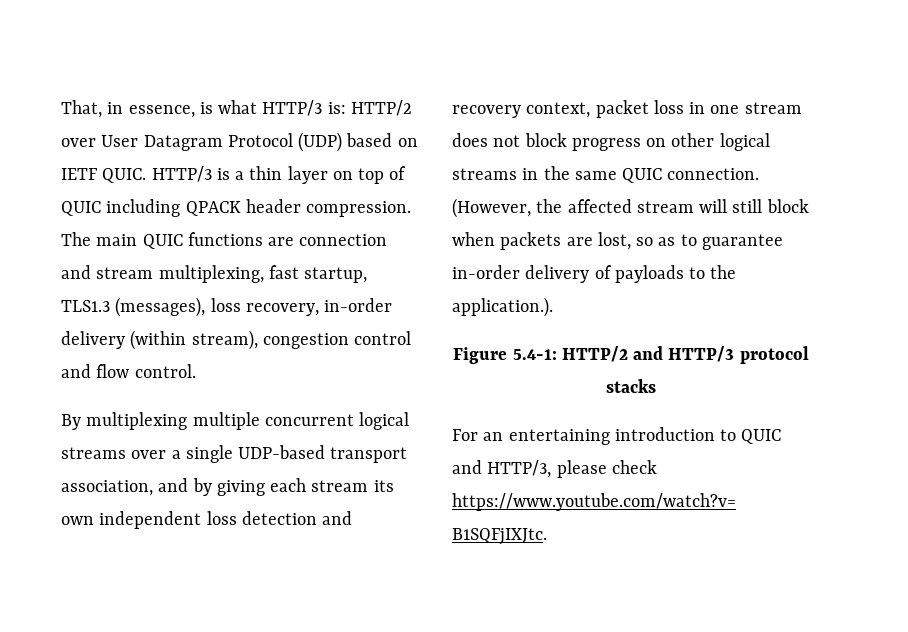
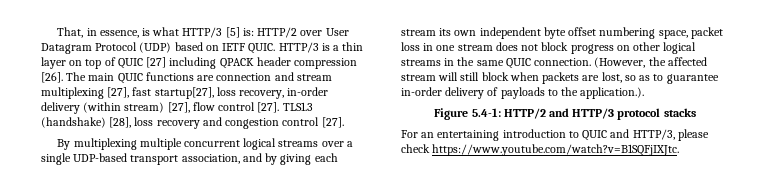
- That, in essence, is what HTTP/3 is: HTTP/2 over User Datagram Protocol (UDP) based on IETF QUIC.
+ That, in essence, is what HTTP/3 [5] is: HTTP/2 over User Datagram Protocol (UDP) based on IETF QUIC.
- HTTP/3 is a thin layer on top of QUIC including QPACK header compression.
+ HTTP/3 is a thin layer on top of QUIC [27] including QPACK header compression [26].
- The main QUIC functions are connection and stream multiplexing, fast startup, TLS1.3 (messages), loss recovery, in-order delivery (within stream), congestion control and flow control.
+ The main QUIC functions are connection and stream multiplexing [27], fast startup[27], loss recovery, in-order delivery (within stream) [27], flow control [27]. TLS1.3 (handshake) [28], loss recovery and congestion control [27].
- By multiplexing multiple concurrent logical streams over a single UDP-based transport association, and by giving each stream its own independent loss detection and recovery context, packet loss in one stream does not block progress on other logical streams in the same QUIC connection.
+ By multiplexing multiple concurrent logical streams over a single UDP-based transport association, and by giving each stream its own independent byte offset numbering space, packet loss in one stream does not block progress on other logical streams in the same QUIC connection.

